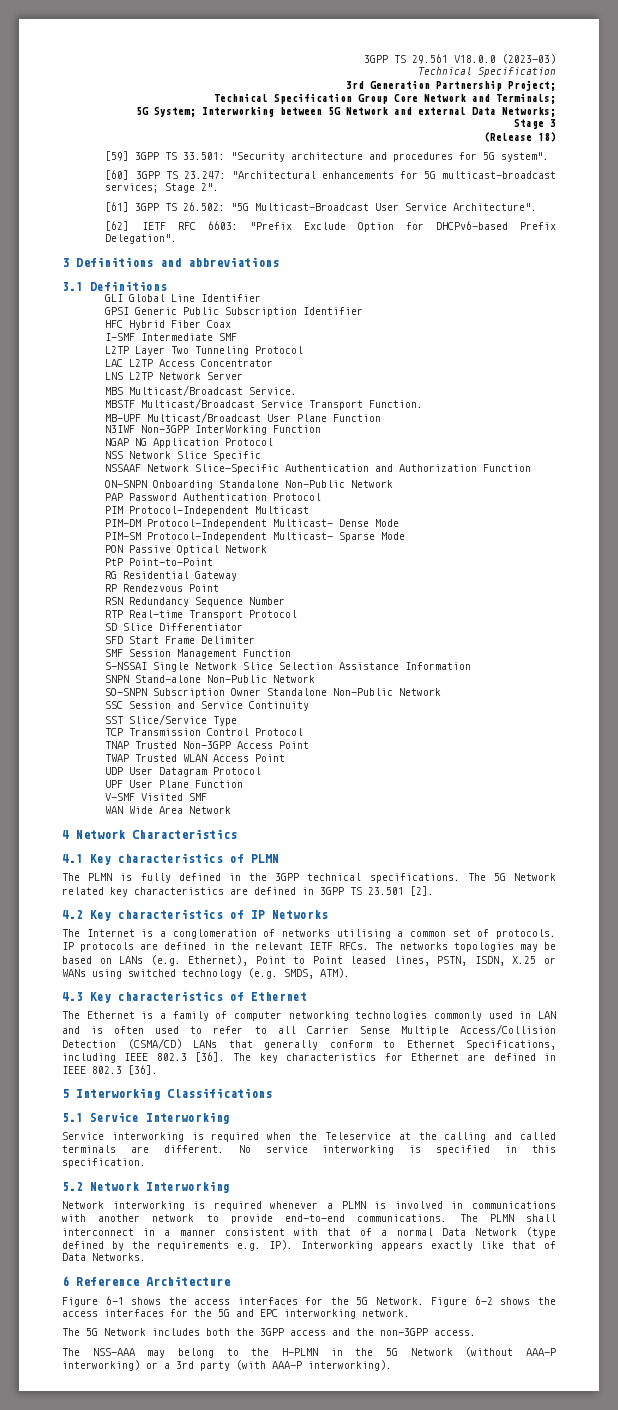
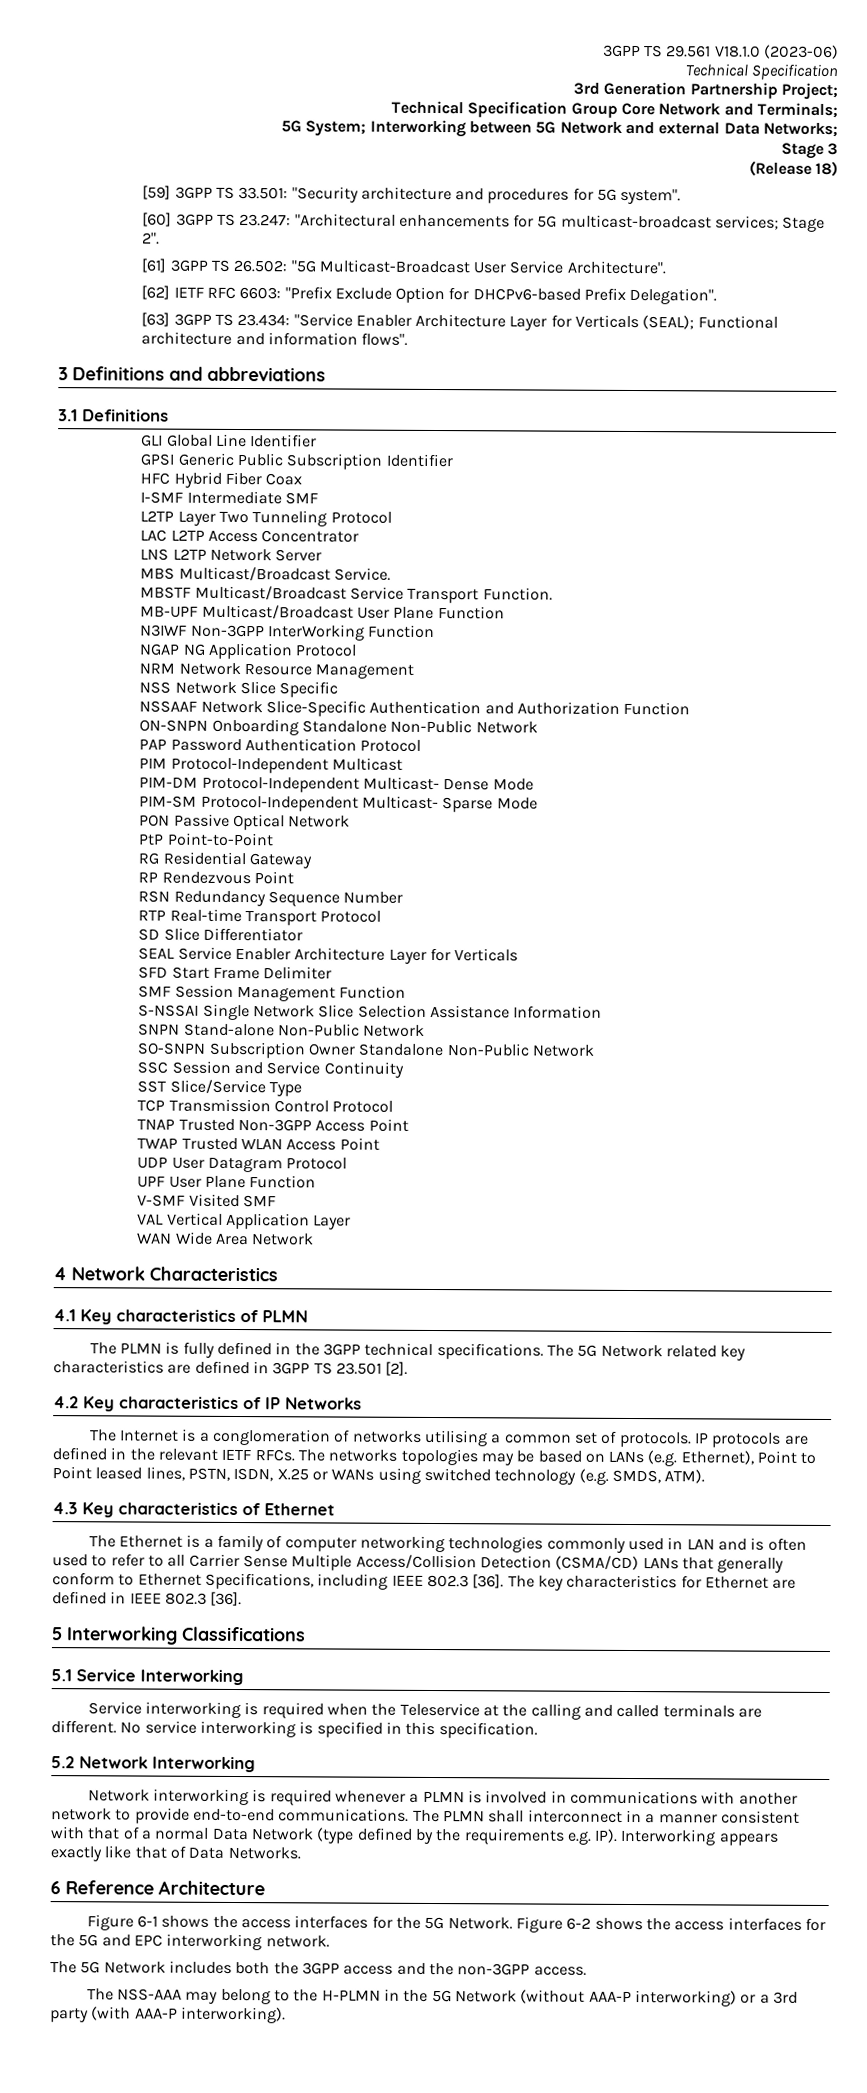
- 3GPP TS 29.561 V18.0.0 (2023-03)
+ 3GPP TS 29.561 V18.1.0 (2023-06)
+ [63] 3GPP TS 23.434: "Service Enabler Architecture Layer for Verticals (SEAL); Functional architecture and information flows".
+ NRM Network Resource Management
+ SEAL Service Enabler Architecture Layer for Verticals
+ VAL Vertical Application Layer

